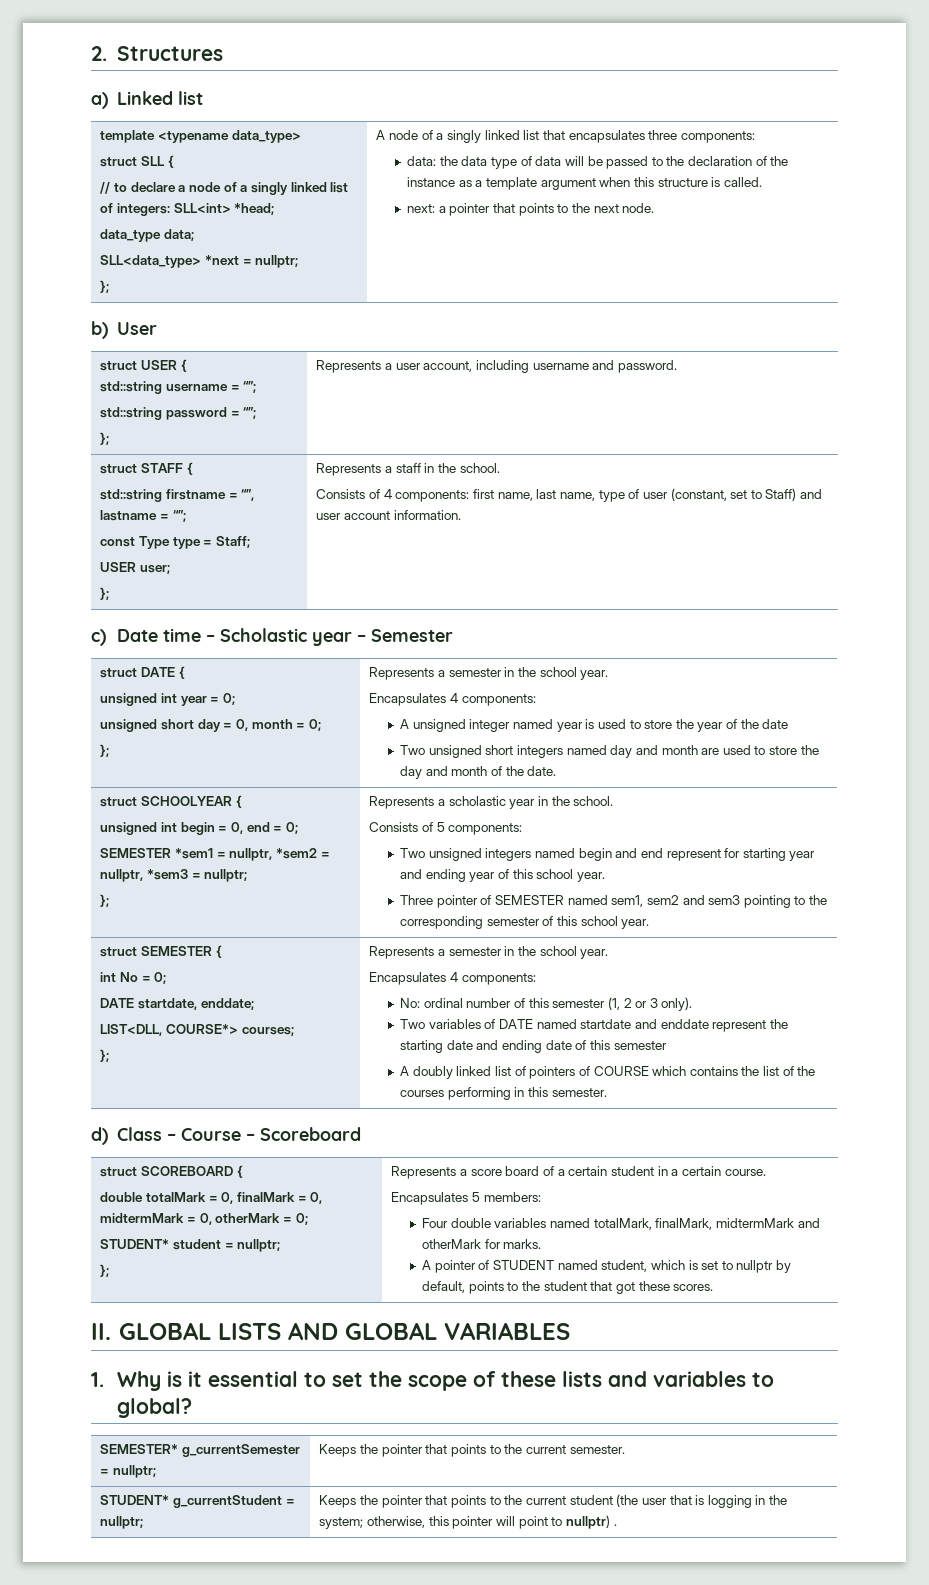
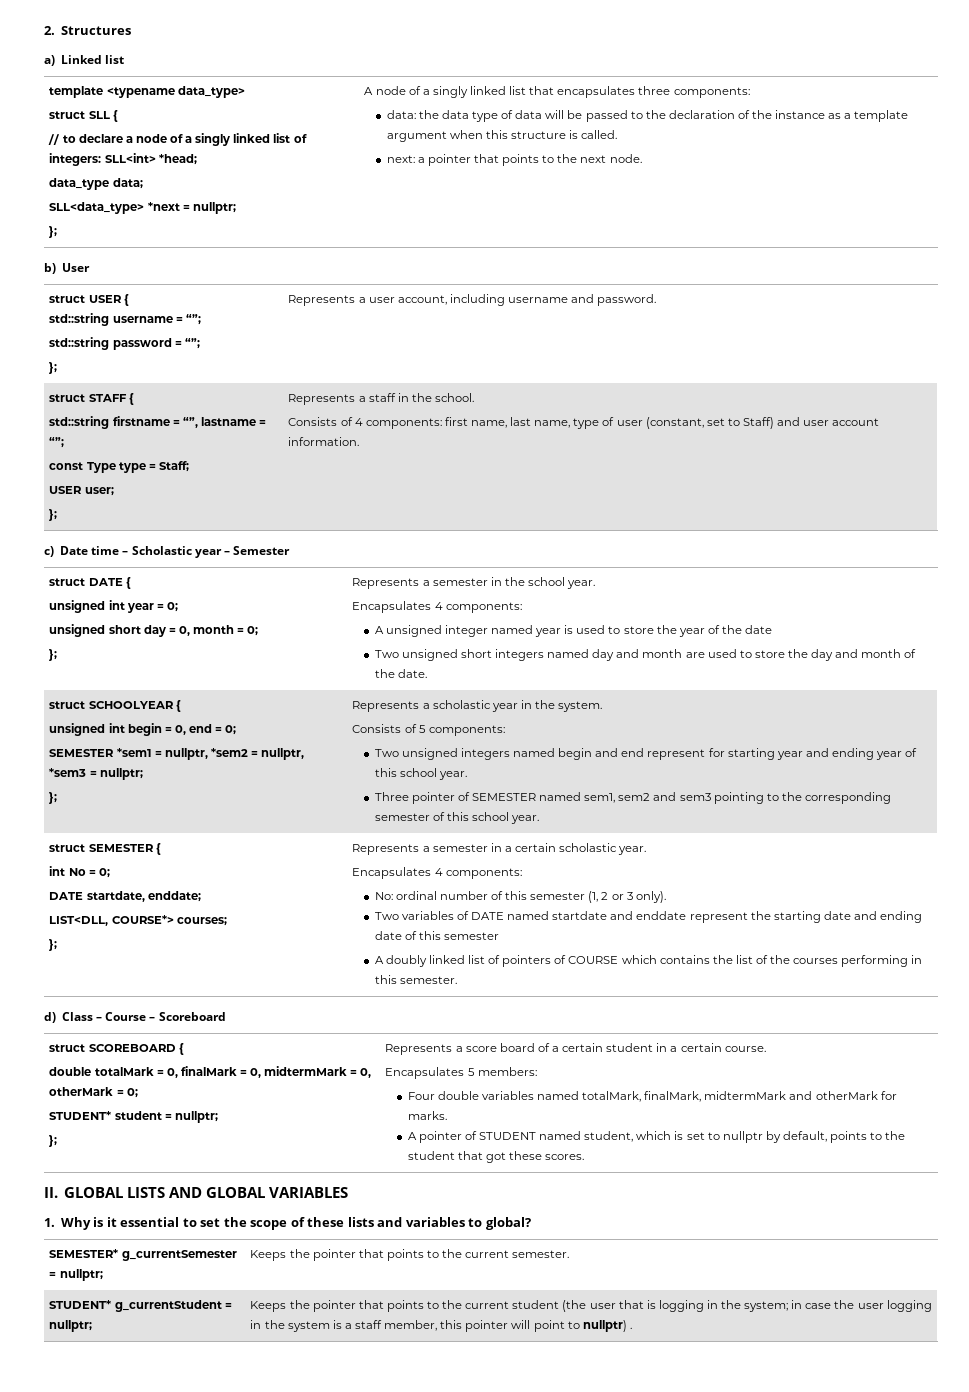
- Represents a scholastic year in the school.
+ Represents a scholastic year in the system.
  LIST<DLL, COURSE*> courses;
- }; | Represents a semester in the school year.
+ }; | Represents a semester in a certain scholastic year.
- STUDENT* g_currentStudent = nullptr; | Keeps the pointer that points to the current student (the user that is logging in the system; otherwise, this pointer will point to nullptr) .
+ STUDENT* g_currentStudent = nullptr; | Keeps the pointer that points to the current student (the user that is logging in the system; in case the user logging in the system is a staff member, this pointer will point to nullptr) .

